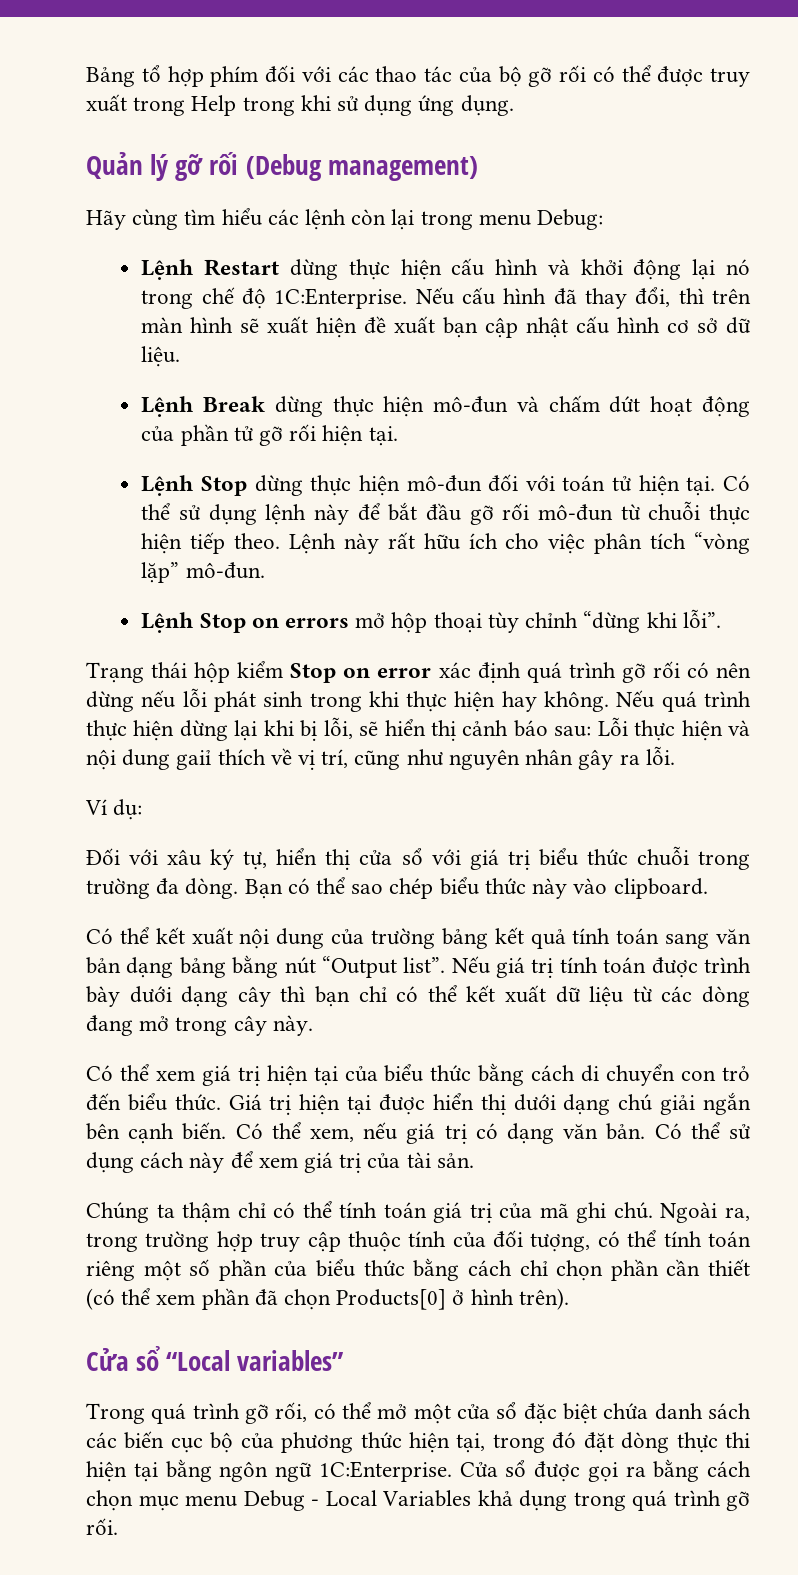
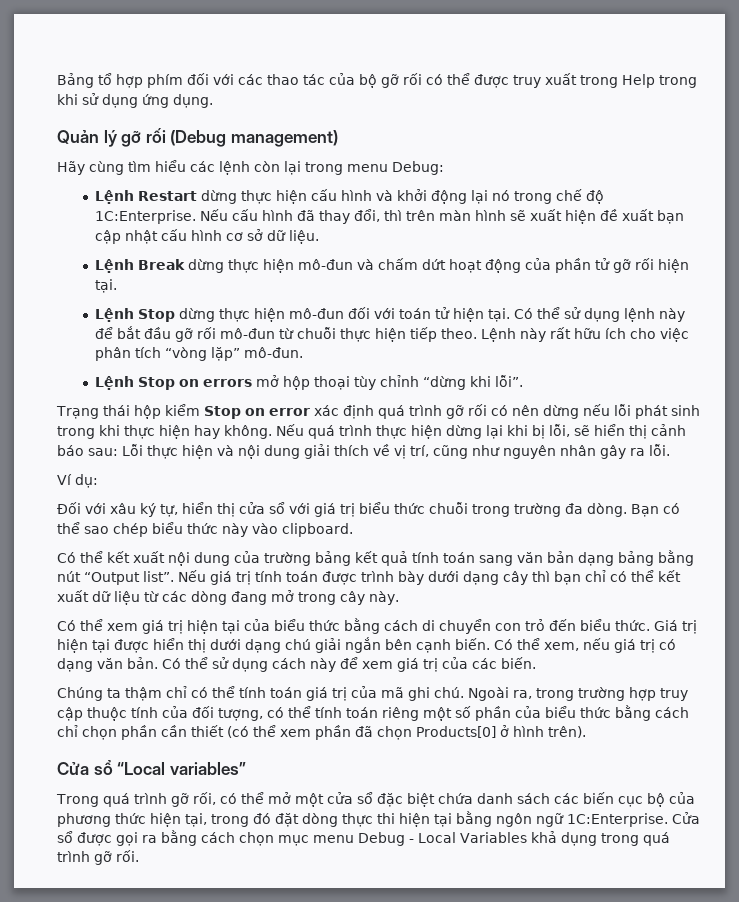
- Nếu quá trình thực hiện dừng lại khi bị lỗi, sẽ hiển thị cảnh báo sau: Lỗi thực hiện và nội dung gaiỉ thích về vị trí, cũng như nguyên nhân gây ra lỗi.
+ Nếu quá trình thực hiện dừng lại khi bị lỗi, sẽ hiển thị cảnh báo sau: Lỗi thực hiện và nội dung giải thích về vị trí, cũng như nguyên nhân gây ra lỗi.
- Có thể sử dụng cách này để xem giá trị của tài sản.
+ Có thể sử dụng cách này để xem giá trị của các biến.

